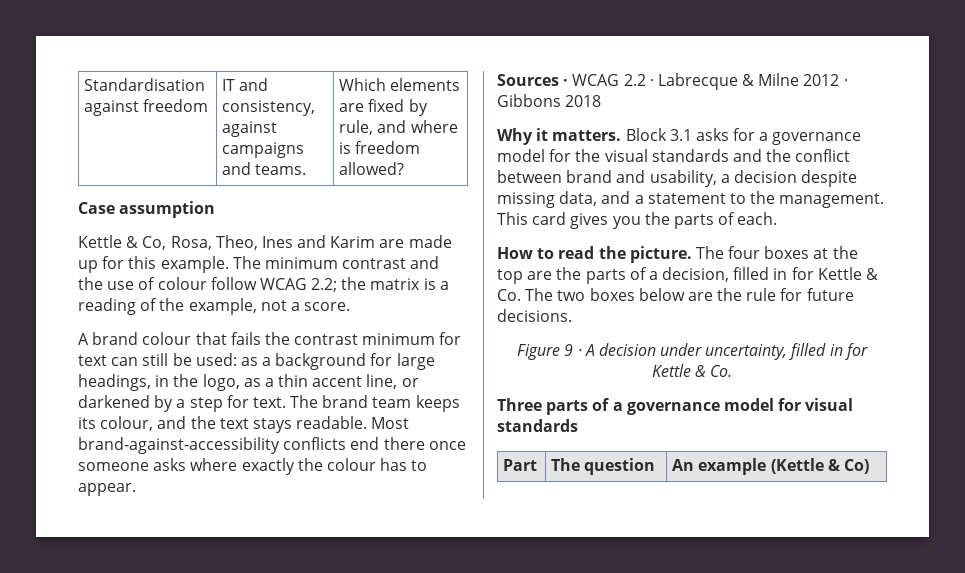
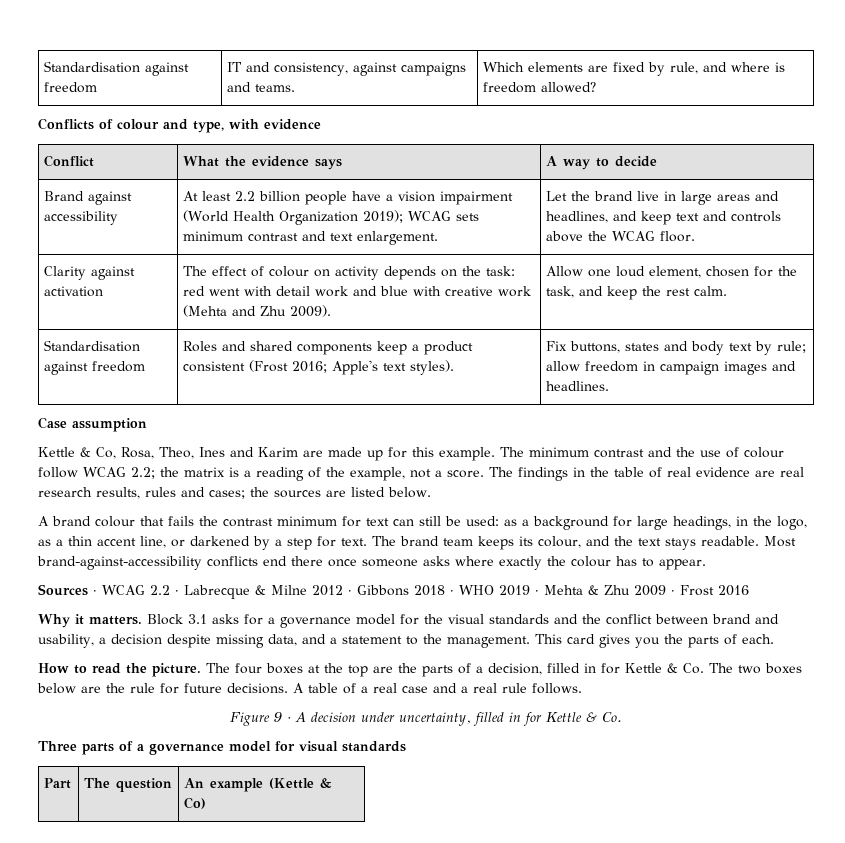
+ Conflicts of colour and type, with evidence
+ Conflict | What the evidence says | A way to decide
+ Brand against accessibility | At least 2.2 billion people have a vision impairment (World Health Organization 2019); WCAG sets minimum contrast and text enlargement. | Let the brand live in large areas and headlines, and keep text and controls above the WCAG floor.
+ Clarity against activation | The effect of colour on activity depends on the task: red went with detail work and blue with creative work (Mehta and Zhu 2009). | Allow one loud element, chosen for the task, and keep the rest calm.
+ Standardisation against freedom | Roles and shared components keep a product consistent (Frost 2016; Apple's text styles). | Fix buttons, states and body text by rule; allow freedom in campaign images and headlines.
+ The findings in the table of real evidence are real research results, rules and cases; the sources are listed below.
- Sources · WCAG 2.2 · Labrecque & Milne 2012 · Gibbons 2018
+ Sources · WCAG 2.2 · Labrecque & Milne 2012 · Gibbons 2018 · WHO 2019 · Mehta & Zhu 2009 · Frost 2016
+ A table of a real case and a real rule follows.

